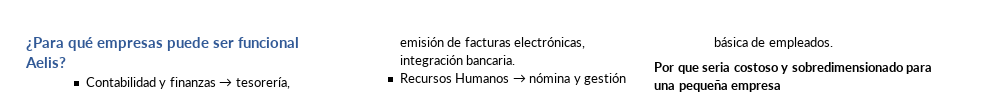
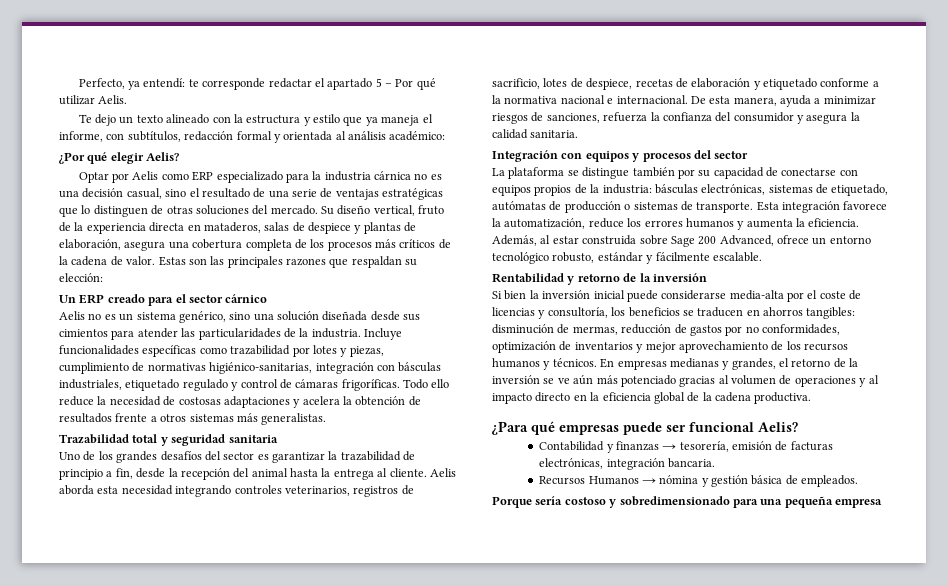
+ Perfecto, ya entendí: te corresponde redactar el apartado 5 – Por qué utilizar Aelis.
+ Te dejo un texto alineado con la estructura y estilo que ya maneja el informe, con subtítulos, redacción formal y orientada al análisis académico:
+ ¿Por qué elegir Aelis?
+ Optar por Aelis como ERP especializado para la industria cárnica no es una decisión casual, sino el resultado de una serie de ventajas estratégicas que lo distinguen de otras soluciones del mercado. Su diseño vertical, fruto de la experiencia directa en mataderos, salas de despiece y plantas de elaboración, asegura una cobertura completa de los procesos más críticos de la cadena de valor. Estas son las principales razones que respaldan su elección:
+ Un ERP creado para el sector cárnico
+ Aelis no es un sistema genérico, sino una solución diseñada desde sus cimientos para atender las particularidades de la industria. Incluye funcionalidades específicas como trazabilidad por lotes y piezas, cumplimiento de normativas higiénico-sanitarias, integración con básculas industriales, etiquetado regulado y control de cámaras frigoríficas. Todo ello reduce la necesidad de costosas adaptaciones y acelera la obtención de resultados frente a otros sistemas más generalistas.
+ Trazabilidad total y seguridad sanitaria
+ Uno de los grandes desafíos del sector es garantizar la trazabilidad de principio a fin, desde la recepción del animal hasta la entrega al cliente. Aelis aborda esta necesidad integrando controles veterinarios, registros de sacrificio, lotes de despiece, recetas de elaboración y etiquetado conforme a la normativa nacional e internacional. De esta manera, ayuda a minimizar riesgos de sanciones, refuerza la confianza del consumidor y asegura la calidad sanitaria.
+ Integración con equipos y procesos del sector
+ La plataforma se distingue también por su capacidad de conectarse con equipos propios de la industria: básculas electrónicas, sistemas de etiquetado, autómatas de producción o sistemas de transporte. Esta integración favorece la automatización, reduce los errores humanos y aumenta la eficiencia. Además, al estar construida sobre Sage 200 Advanced, ofrece un entorno tecnológico robusto, estándar y fácilmente escalable.
+ Rentabilidad y retorno de la inversión
+ Si bien la inversión inicial puede considerarse media-alta por el coste de licencias y consultoría, los beneficios se traducen en ahorros tangibles: disminución de mermas, reducción de gastos por no conformidades, optimización de inventarios y mejor aprovechamiento de los recursos humanos y técnicos. En empresas medianas y grandes, el retorno de la inversión se ve aún más potenciado gracias al volumen de operaciones y al impacto directo en la eficiencia global de la cadena productiva.
- Por que seria costoso y sobredimensionado para una pequeña empresa
+ Porque sería costoso y sobredimensionado para una pequeña empresa

